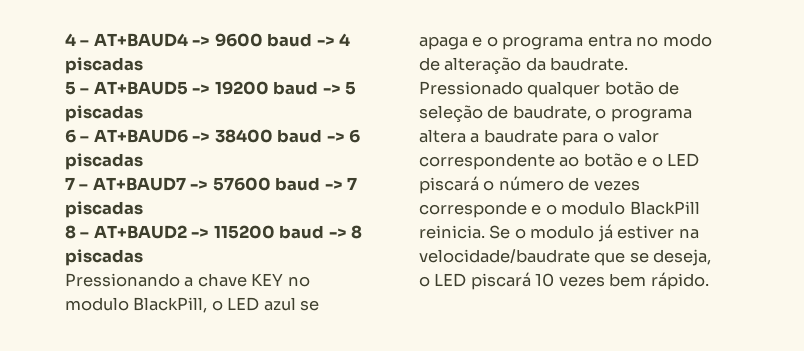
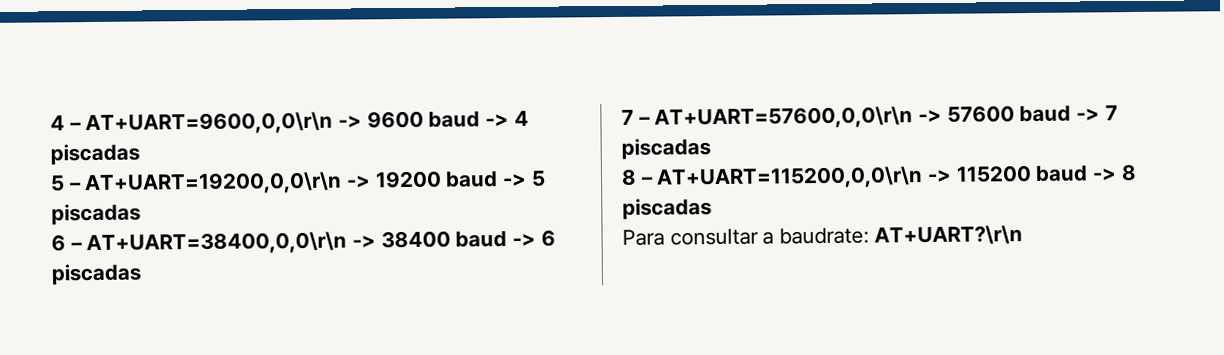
- 4 – AT+BAUD4 -> 9600 baud -> 4 piscadas
+ 4 – AT+UART=9600,0,0\r\n -> 9600 baud -> 4 piscadas
- 5 – AT+BAUD5 -> 19200 baud -> 5 piscadas
+ 5 – AT+UART=19200,0,0\r\n -> 19200 baud -> 5 piscadas
- 6 – AT+BAUD6 -> 38400 baud -> 6 piscadas
+ 6 – AT+UART=38400,0,0\r\n -> 38400 baud -> 6 piscadas
- 7 – AT+BAUD7 -> 57600 baud -> 7 piscadas
+ 7 – AT+UART=57600,0,0\r\n -> 57600 baud -> 7 piscadas
- 8 – AT+BAUD2 -> 115200 baud -> 8 piscadas
+ 8 – AT+UART=115200,0,0\r\n -> 115200 baud -> 8 piscadas
- Pressionando a chave KEY no modulo BlackPill, o LED azul se apaga e o programa entra no modo de alteração da baudrate. Pressionado qualquer botão de seleção de baudrate, o programa altera a baudrate para o valor correspondente ao botão e o LED piscará o número de vezes corresponde e o modulo BlackPill reinicia. Se o modulo já estiver na velocidade/baudrate que se deseja, o LED piscará 10 vezes bem rápido.
+ Para consultar a baudrate: AT+UART?\r\n

